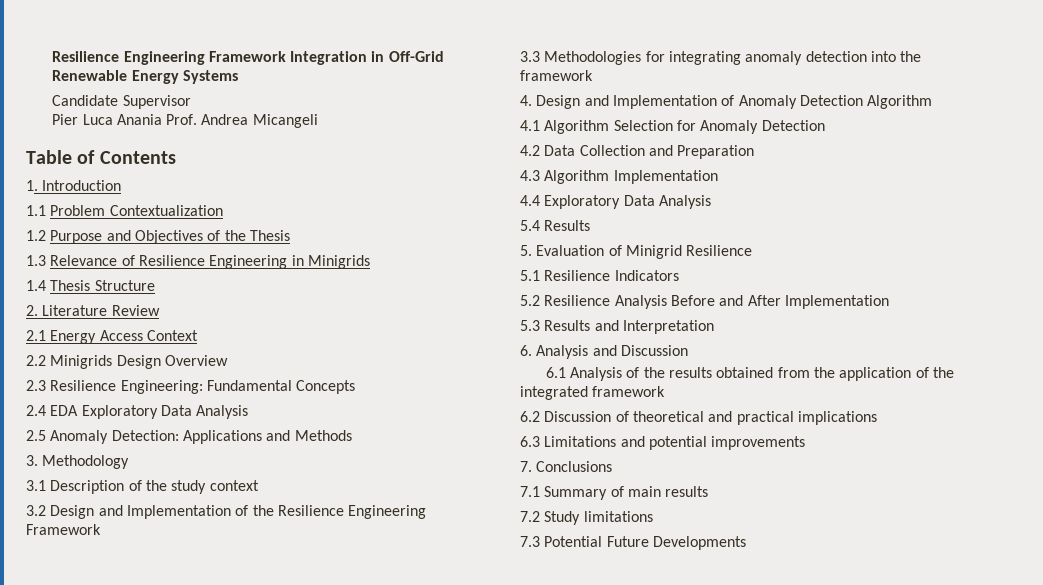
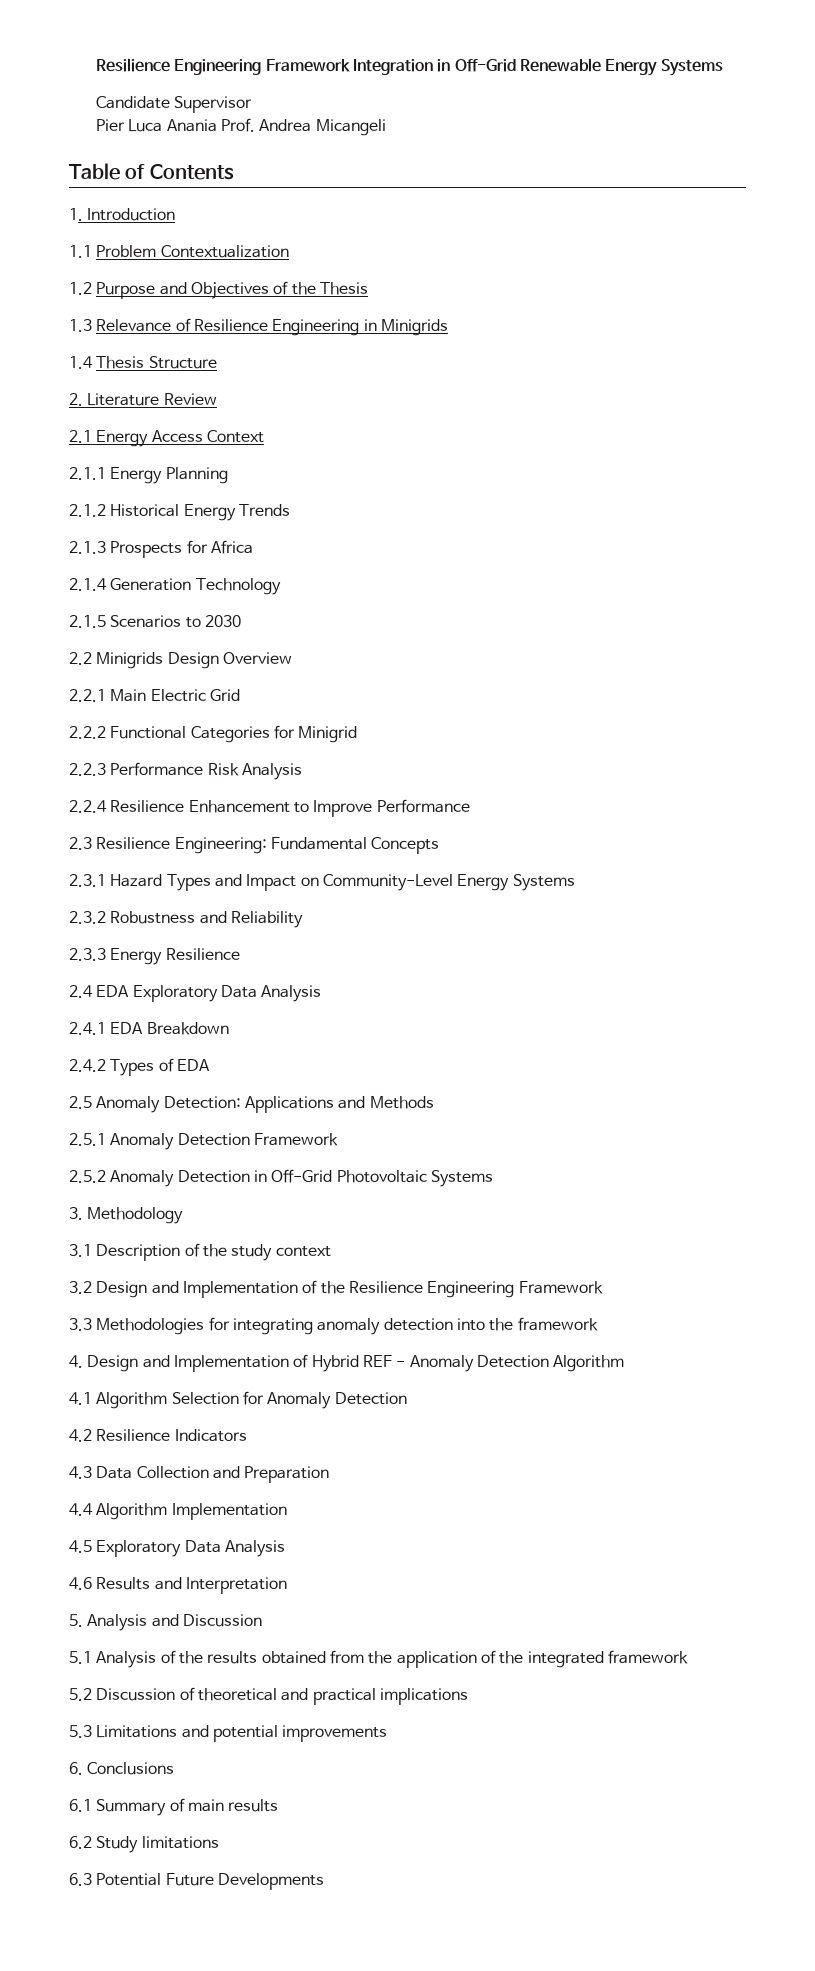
+ 2.1.1 Energy Planning
+ 2.1.2 Historical Energy Trends
+ 2.1.3 Prospects for Africa
+ 2.1.4 Generation Technology
+ 2.1.5 Scenarios to 2030
  2.2 Minigrids Design Overview
+ 2.2.1 Main Electric Grid
+ 2.2.2 Functional Categories for Minigrid
+ 2.2.3 Performance Risk Analysis
+ 2.2.4 Resilience Enhancement to Improve Performance
+ 2.3.1 Hazard Types and Impact on Community-Level Energy Systems
+ 2.3.2 Robustness and Reliability
+ 2.3.3 Energy Resilience
+ 2.4.1 EDA Breakdown
+ 2.4.2 Types of EDA
+ 2.5.1 Anomaly Detection Framework
+ 2.5.2 Anomaly Detection in Off-Grid Photovoltaic Systems
- 4. Design and Implementation of Anomaly Detection Algorithm
+ 4. Design and Implementation of Hybrid REF - Anomaly Detection Algorithm
- 4.2 Data Collection and Preparation
+ 4.2 Resilience Indicators
+ 4.3 Data Collection and Preparation
- 4.3 Algorithm Implementation
+ 4.4 Algorithm Implementation
- 4.4 Exploratory Data Analysis
- 5.4 Results
- 5. Evaluation of Minigrid Resilience
- 5.1 Resilience Indicators
- 5.2 Resilience Analysis Before and After Implementation
- 5.3 Results and Interpretation
+ 4.5 Exploratory Data Analysis
+ 4.6 Results and Interpretation
- 6. Analysis and Discussion
+ 5. Analysis and Discussion
- 6.1 Analysis of the results obtained from the application of the integrated framework
+ 5.1 Analysis of the results obtained from the application of the integrated framework
- 6.2 Discussion of theoretical and practical implications
+ 5.2 Discussion of theoretical and practical implications
- 6.3 Limitations and potential improvements
+ 5.3 Limitations and potential improvements
- 7. Conclusions
+ 6. Conclusions
- 7.1 Summary of main results
+ 6.1 Summary of main results
- 7.2 Study limitations
+ 6.2 Study limitations
- 7.3 Potential Future Developments
+ 6.3 Potential Future Developments

